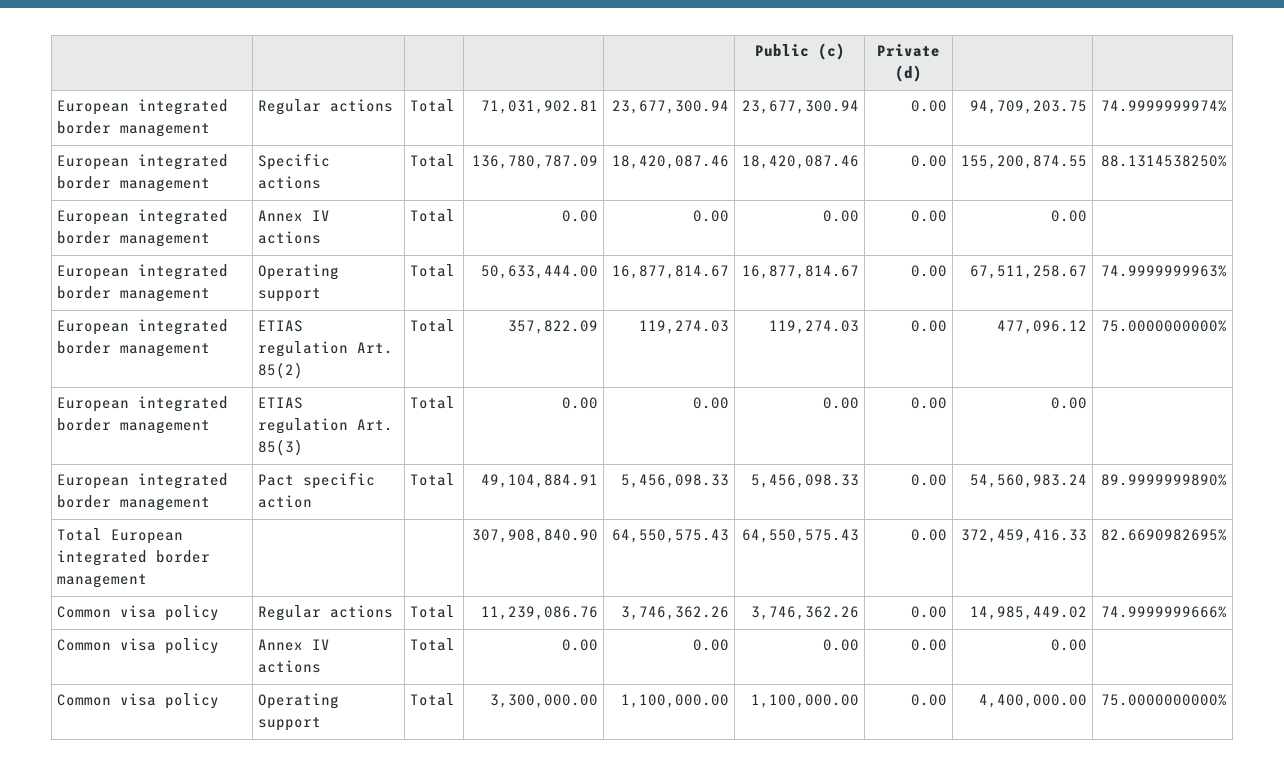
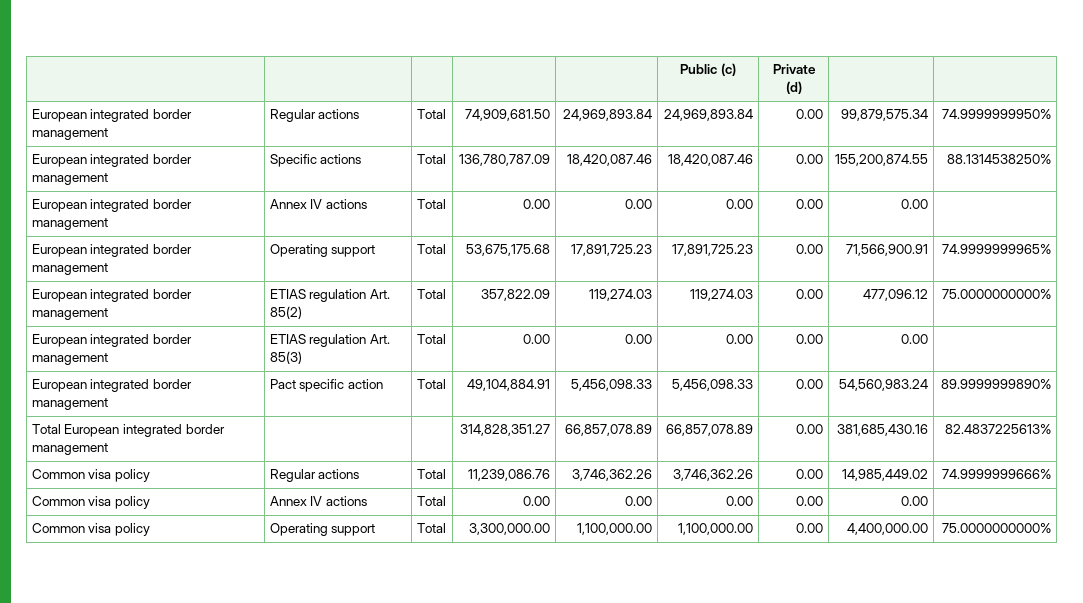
- European integrated border management | Regular actions | Total | 71,031,902.81 | 23,677,300.94 | 23,677,300.94 | 0.00 | 94,709,203.75 | 74.9999999974%
+ European integrated border management | Regular actions | Total | 74,909,681.50 | 24,969,893.84 | 24,969,893.84 | 0.00 | 99,879,575.34 | 74.9999999950%
- European integrated border management | Operating support | Total | 50,633,444.00 | 16,877,814.67 | 16,877,814.67 | 0.00 | 67,511,258.67 | 74.9999999963%
+ European integrated border management | Operating support | Total | 53,675,175.68 | 17,891,725.23 | 17,891,725.23 | 0.00 | 71,566,900.91 | 74.9999999965%
- Total European integrated border management | | | 307,908,840.90 | 64,550,575.43 | 64,550,575.43 | 0.00 | 372,459,416.33 | 82.6690982695%
+ Total European integrated border management | | | 314,828,351.27 | 66,857,078.89 | 66,857,078.89 | 0.00 | 381,685,430.16 | 82.4837225613%

